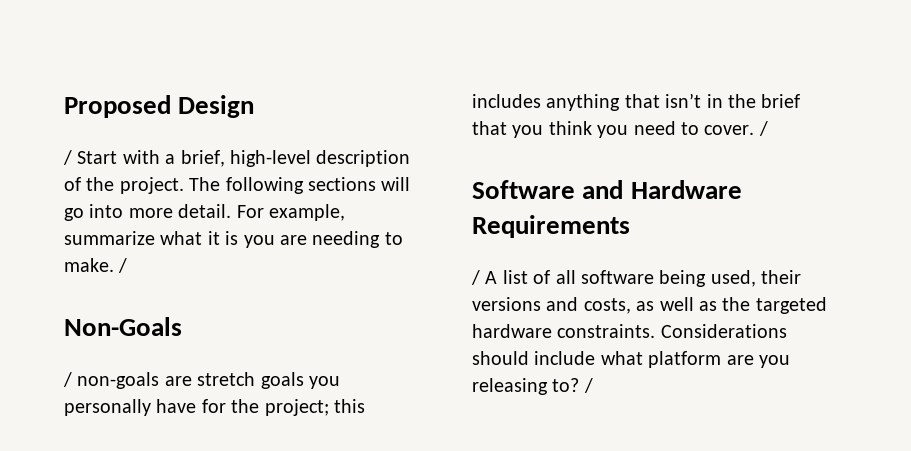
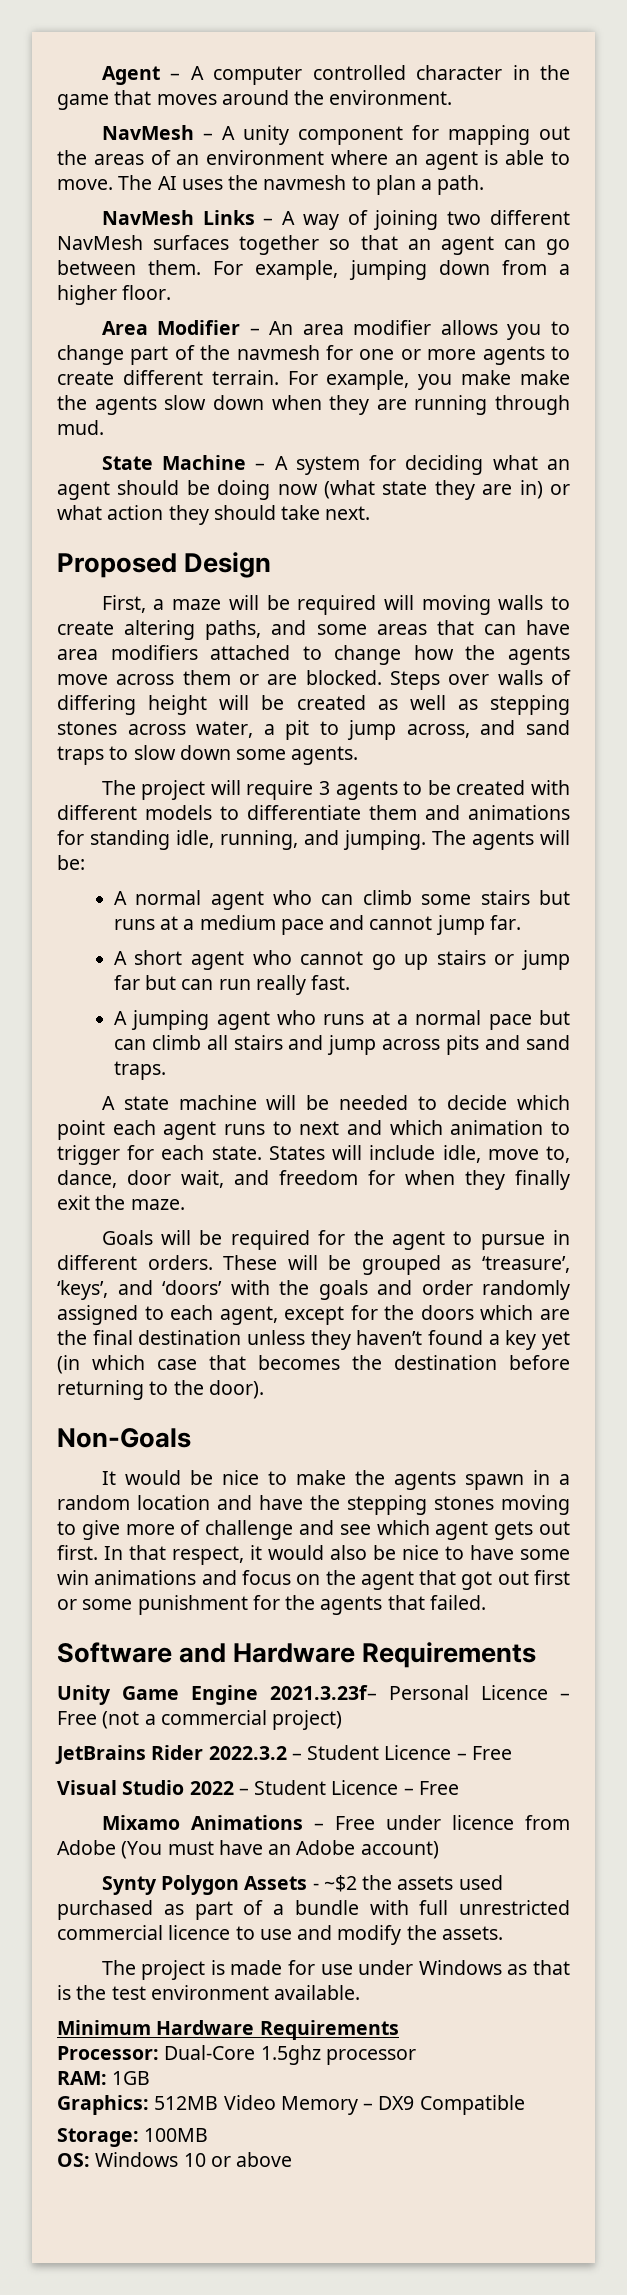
+ Agent – A computer controlled character in the game that moves around the environment.
+ NavMesh – A unity component for mapping out the areas of an environment where an agent is able to move. The AI uses the navmesh to plan a path.
+ NavMesh Links – A way of joining two different NavMesh surfaces together so that an agent can go between them. For example, jumping down from a higher floor.
+ Area Modifier – An area modifier allows you to change part of the navmesh for one or more agents to create different terrain. For example, you make make the agents slow down when they are running through mud.
+ State Machine – A system for deciding what an agent should be doing now (what state they are in) or what action they should take next.
  Proposed Design
- / Start with a brief, high-level description of the project. The following sections will go into more detail. For example, summarize what it is you are needing to make. /
+ First, a maze will be required will moving walls to create altering paths, and some areas that can have area modifiers attached to change how the agents move across them or are blocked. Steps over walls of differing height will be created as well as stepping stones across water, a pit to jump across, and sand traps to slow down some agents.
+ The project will require 3 agents to be created with different models to differentiate them and animations for standing idle, running, and jumping. The agents will be:
+ A normal agent who can climb some stairs but runs at a medium pace and cannot jump far.
+ A short agent who cannot go up stairs or jump far but can run really fast.
+ A jumping agent who runs at a normal pace but can climb all stairs and jump across pits and sand traps.
+ A state machine will be needed to decide which point each agent runs to next and which animation to trigger for each state. States will include idle, move to, dance, door wait, and freedom for when they finally exit the maze.
+ Goals will be required for the agent to pursue in different orders. These will be grouped as ‘treasure’, ‘keys’, and ‘doors’ with the goals and order randomly assigned to each agent, except for the doors which are the final destination unless they haven’t found a key yet (in which case that becomes the destination before returning to the door).
  Non-Goals
- / non-goals are stretch goals you personally have for the project; this includes anything that isn’t in the brief that you think you need to cover. /
+ It would be nice to make the agents spawn in a random location and have the stepping stones moving to give more of challenge and see which agent gets out first. In that respect, it would also be nice to have some win animations and focus on the agent that got out first or some punishment for the agents that failed.
  Software and Hardware Requirements
- / A list of all software being used, their versions and costs, as well as the targeted hardware constraints. Considerations should include what platform are you releasing to? /
+ Unity Game Engine 2021.3.23f– Personal Licence – Free (not a commercial project)
+ JetBrains Rider 2022.3.2 – Student Licence – Free
+ Visual Studio 2022 – Student Licence – Free
+ Mixamo Animations – Free under licence from Adobe (You must have an Adobe account)
+ Synty Polygon Assets - ~$2 the assets used purchased as part of a bundle with full unrestricted commercial licence to use and modify the assets.
+ The project is made for use under Windows as that is the test environment available.
+ Minimum Hardware Requirements
+ Processor: Dual-Core 1.5ghz processor
+ RAM: 1GB
+ Graphics: 512MB Video Memory – DX9 Compatible
+ Storage: 100MB
+ OS: Windows 10 or above

